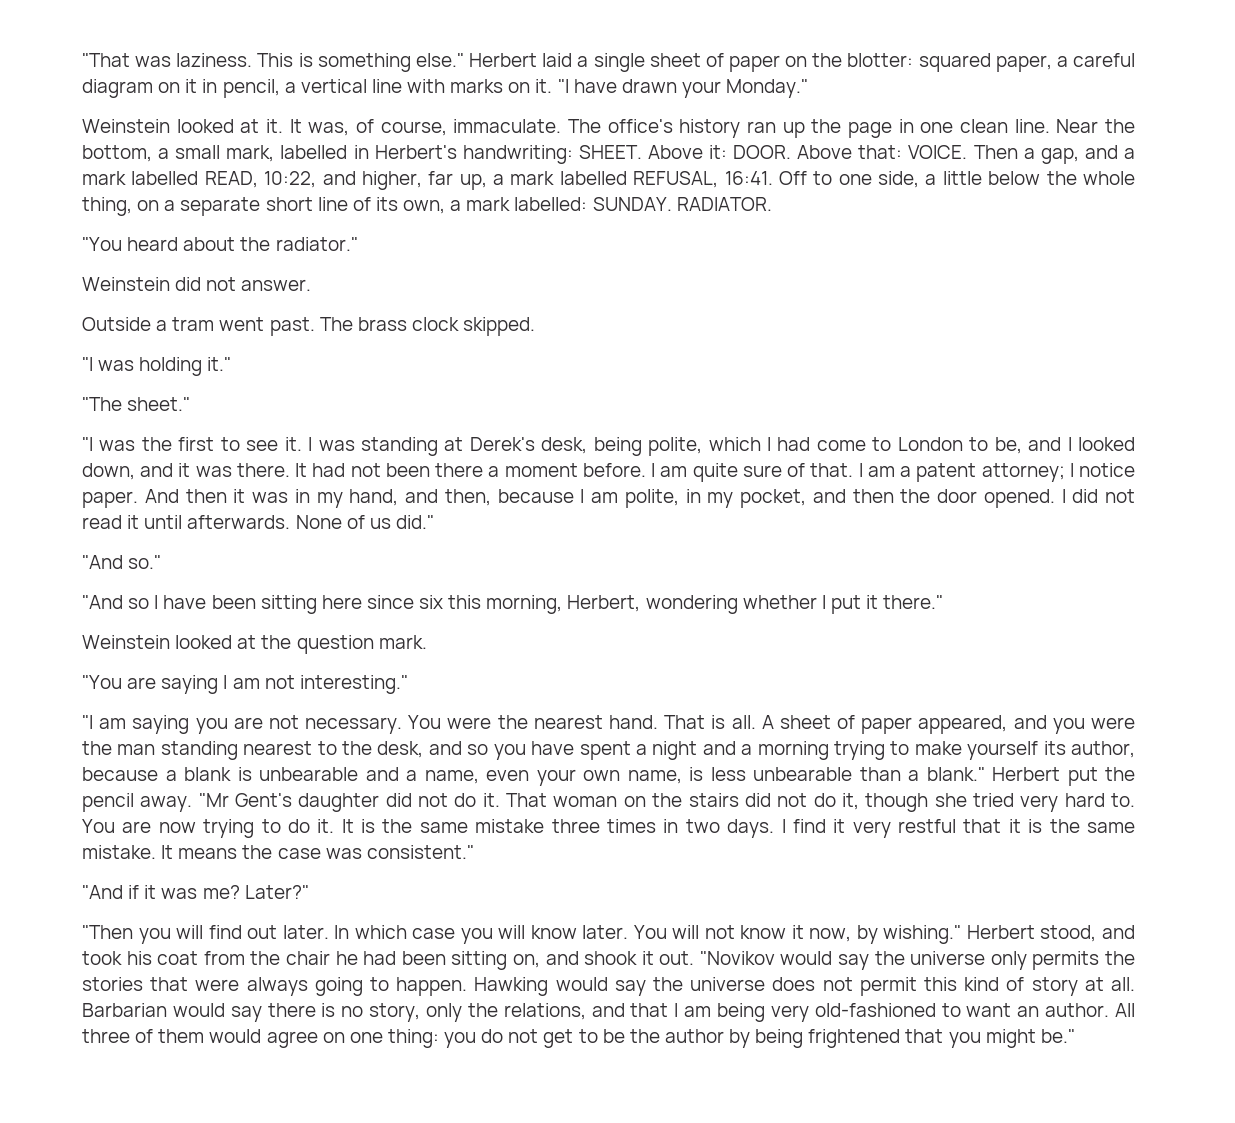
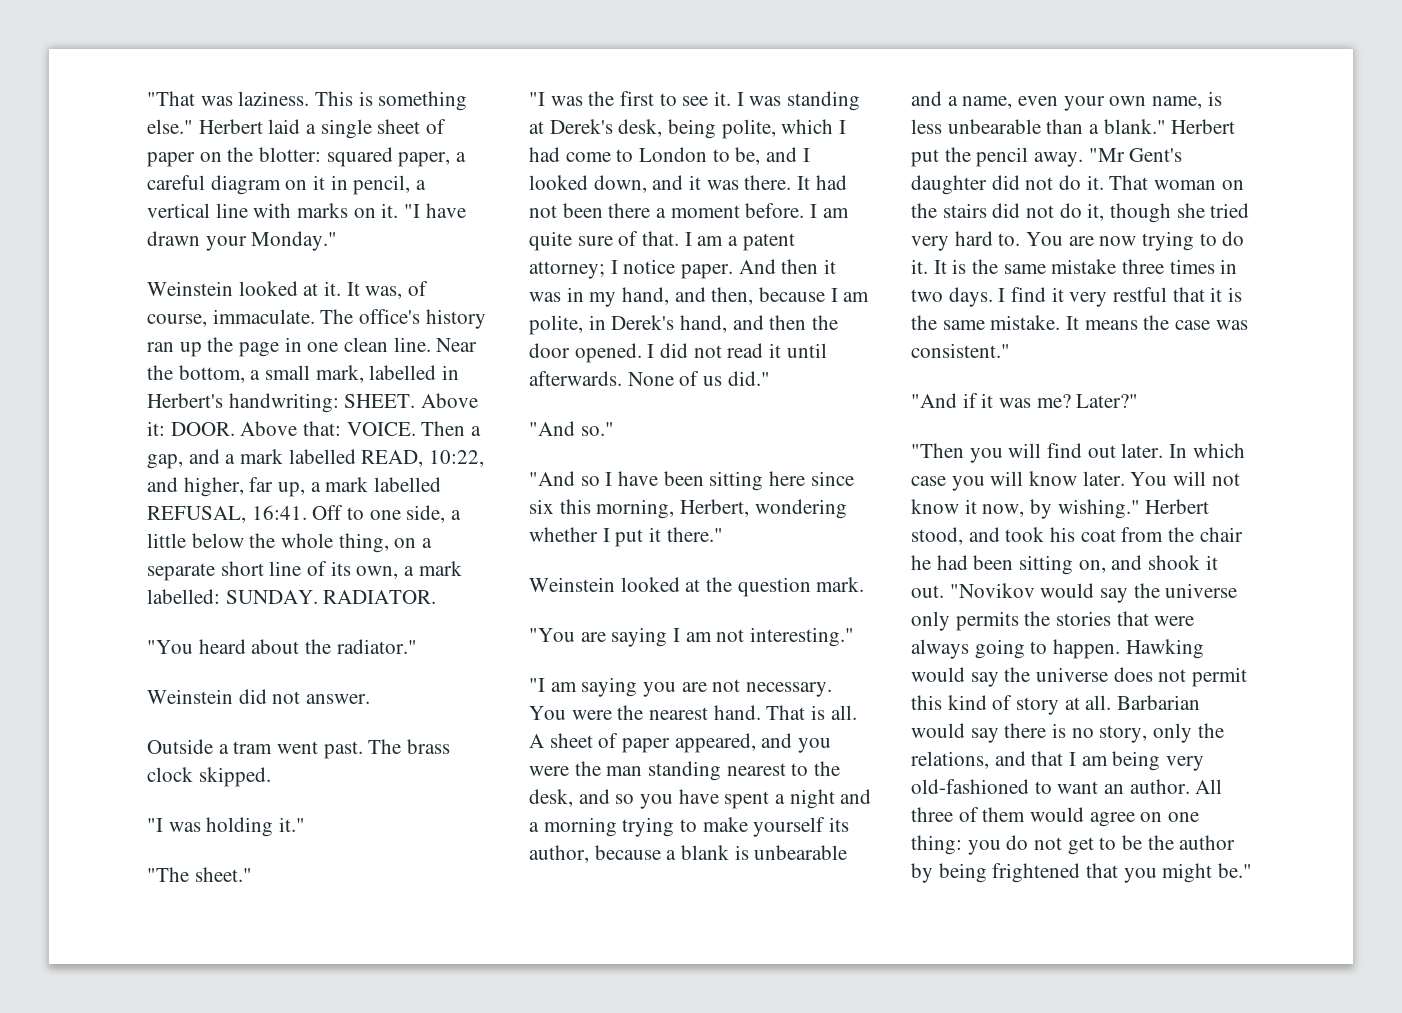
- And then it was in my hand, and then, because I am polite, in my pocket, and then the door opened.
+ And then it was in my hand, and then, because I am polite, in Derek's hand, and then the door opened.

